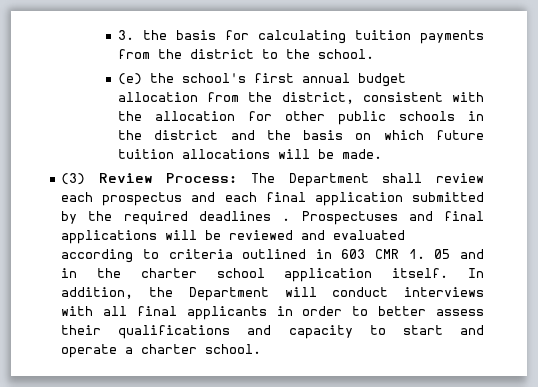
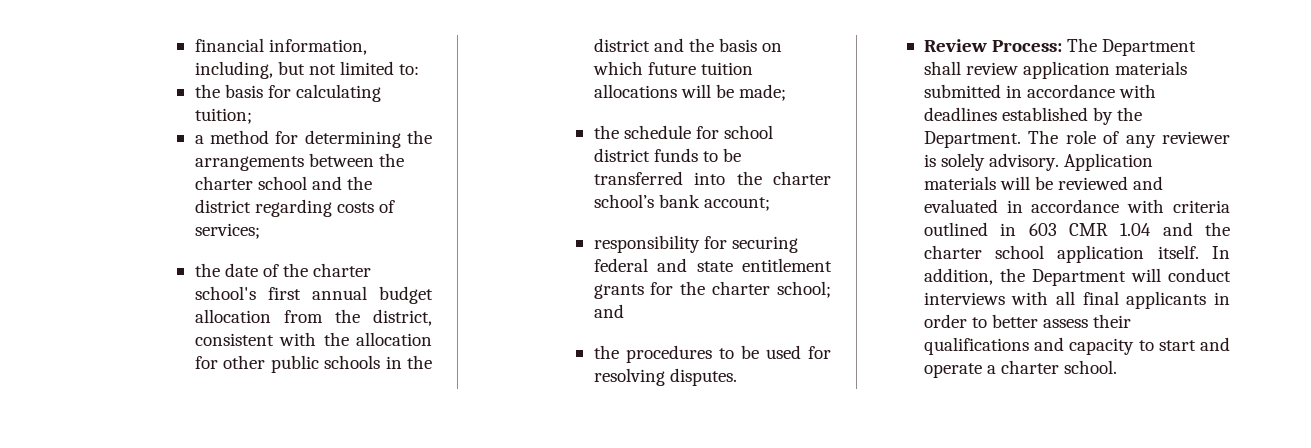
- 3. the basis for calculating tuition payments from the district to the school.
- (e) the school's first annual budget allocation from the district, consistent with the allocation for other public schools in the district and the basis on which future tuition allocations will be made.
- (3) Review Process: The Department shall review each prospectus and each final application submitted by the required deadlines . Prospectuses and final applications will be reviewed and evaluated according to criteria outlined in 603 CMR 1. 05 and in the charter school application itself.
+ financial information, including, but not limited to:
+ the basis for calculating tuition;
+ a method for determining the arrangements between the charter school and the district regarding costs of services;
+ the date of the charter school's first annual budget allocation from the district, consistent with the allocation for other public schools in the district and the basis on which future tuition allocations will be made;
+ the schedule for school district funds to be transferred into the charter school’s bank account;
+ responsibility for securing federal and state entitlement grants for the charter school; and
+ the procedures to be used for resolving disputes.
+ Review Process: The Department shall review application materials submitted in accordance with deadlines established by the Department. The role of any reviewer is solely advisory. Application materials will be reviewed and evaluated in accordance with criteria outlined in 603 CMR 1.04 and the charter school application itself.

